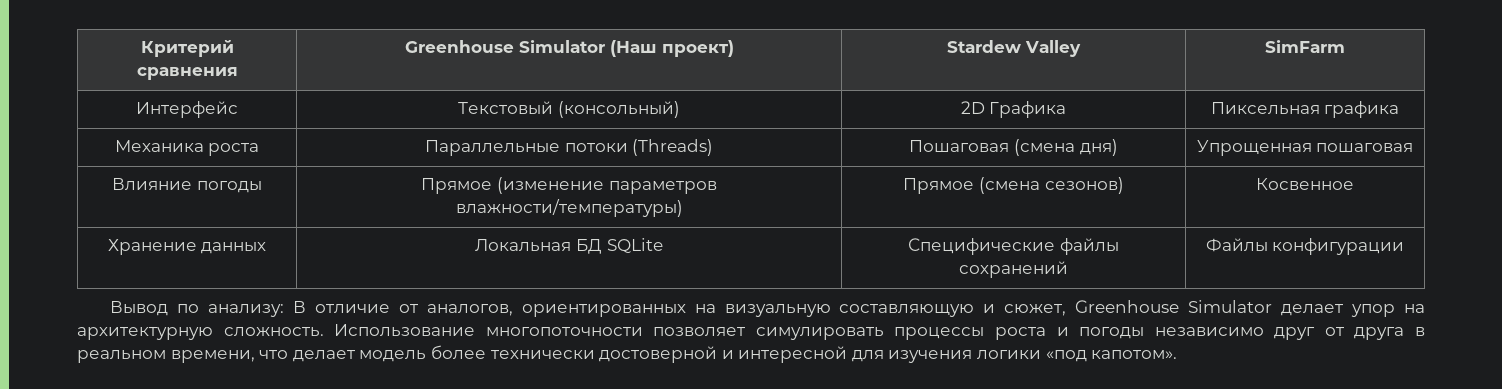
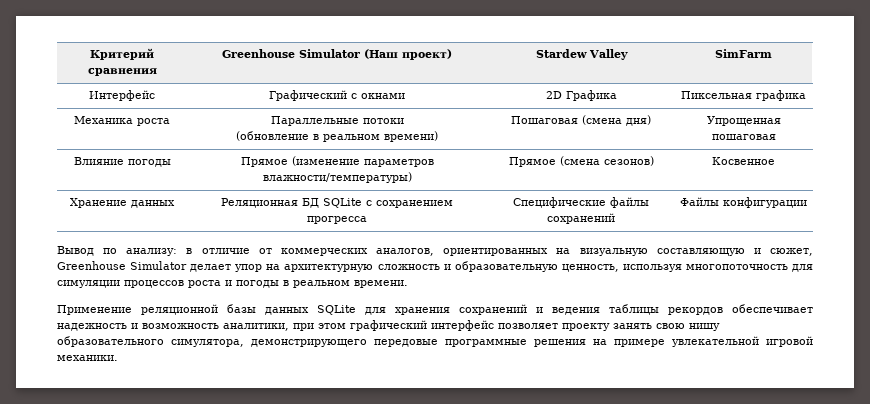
- Интерфейс | Текстовый (консольный) | 2D Графика | Пиксельная графика
+ Интерфейс | Графический с окнами | 2D Графика | Пиксельная графика
- Механика роста | Параллельные потоки (Threads) | Пошаговая (смена дня) | Упрощенная пошаговая
+ Механика роста | Параллельные потоки
+ (обновление в реальном времени) | Пошаговая (смена дня) | Упрощенная пошаговая
- Хранение данных | Локальная БД SQLite | Специфические файлы сохранений | Файлы конфигурации
+ Хранение данных | Реляционная БД SQLite с сохранением прогресса | Специфические файлы сохранений | Файлы конфигурации
- Вывод по анализу: В отличие от аналогов, ориентированных на визуальную составляющую и сюжет, Greenhouse Simulator делает упор на архитектурную сложность. Использование многопоточности позволяет симулировать процессы роста и погоды независимо друг от друга в реальном времени, что делает модель более технически достоверной и интересной для изучения логики «под капотом».
+ Вывод по анализу: в отличие от коммерческих аналогов, ориентированных на визуальную составляющую и сюжет, Greenhouse Simulator делает упор на архитектурную сложность и образовательную ценность, используя многопоточность для симуляции процессов роста и погоды в реальном времени.
+ Применение реляционной базы данных SQLite для хранения сохранений и ведения таблицы рекордов обеспечивает надежность и возможность аналитики, при этом графический интерфейс позволяет проекту занять свою нишу образовательного симулятора, демонстрирующего передовые программные решения на примере увлекательной игровой механики.

